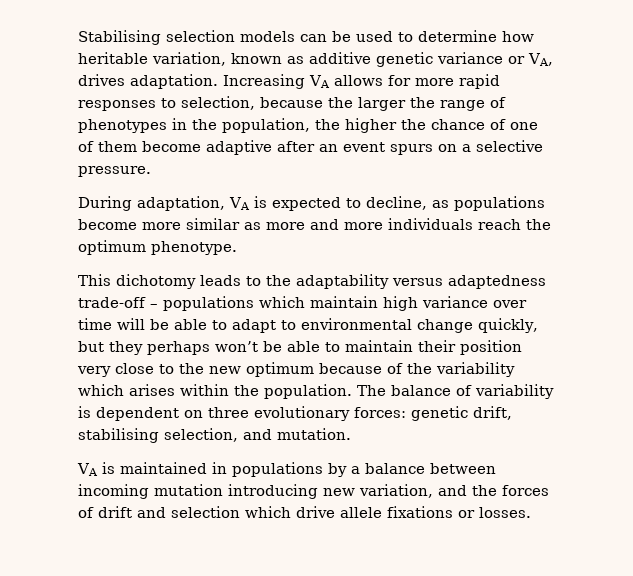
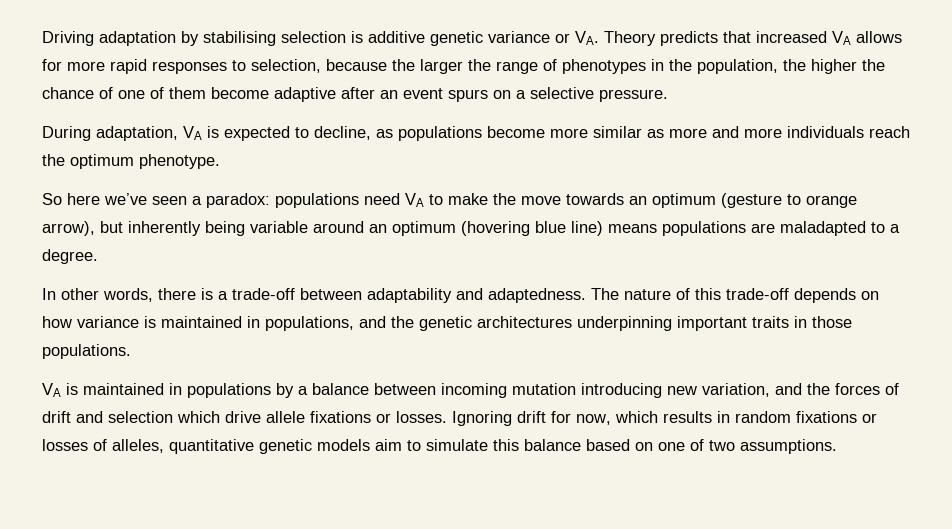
- Stabilising selection models can be used to determine how heritable variation, known as additive genetic variance or VA, drives adaptation. Increasing VA allows for more rapid responses to selection, because the larger the range of phenotypes in the population, the higher the chance of one of them become adaptive after an event spurs on a selective pressure.
+ Driving adaptation by stabilising selection is additive genetic variance or VA. Theory predicts that increased VA allows for more rapid responses to selection, because the larger the range of phenotypes in the population, the higher the chance of one of them become adaptive after an event spurs on a selective pressure.
- This dichotomy leads to the adaptability versus adaptedness trade-off – populations which maintain high variance over time will be able to adapt to environmental change quickly, but they perhaps won’t be able to maintain their position very close to the new optimum because of the variability which arises within the population. The balance of variability is dependent on three evolutionary forces: genetic drift, stabilising selection, and mutation.
+ So here we’ve seen a paradox: populations need VA to make the move towards an optimum (gesture to orange arrow), but inherently being variable around an optimum (hovering blue line) means populations are maladapted to a degree.
+ In other words, there is a trade-off between adaptability and adaptedness. The nature of this trade-off depends on how variance is maintained in populations, and the genetic architectures underpinning important traits in those populations.
+ Ignoring drift for now, which results in random fixations or losses of alleles, quantitative genetic models aim to simulate this balance based on one of two assumptions.

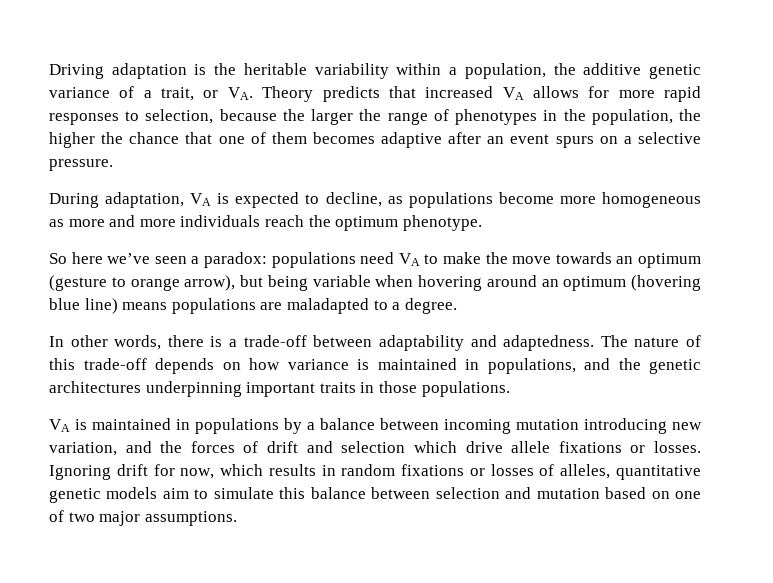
- Driving adaptation by stabilising selection is additive genetic variance or VA. Theory predicts that increased VA allows for more rapid responses to selection, because the larger the range of phenotypes in the population, the higher the chance of one of them become adaptive after an event spurs on a selective pressure.
+ Driving adaptation is the heritable variability within a population, the additive genetic variance of a trait, or VA. Theory predicts that increased VA allows for more rapid responses to selection, because the larger the range of phenotypes in the population, the higher the chance that one of them becomes adaptive after an event spurs on a selective pressure.
- During adaptation, VA is expected to decline, as populations become more similar as more and more individuals reach the optimum phenotype.
+ During adaptation, VA is expected to decline, as populations become more homogeneous as more and more individuals reach the optimum phenotype.
- So here we’ve seen a paradox: populations need VA to make the move towards an optimum (gesture to orange arrow), but inherently being variable around an optimum (hovering blue line) means populations are maladapted to a degree.
+ So here we’ve seen a paradox: populations need VA to make the move towards an optimum (gesture to orange arrow), but being variable when hovering around an optimum (hovering blue line) means populations are maladapted to a degree.
- Ignoring drift for now, which results in random fixations or losses of alleles, quantitative genetic models aim to simulate this balance based on one of two assumptions.
+ Ignoring drift for now, which results in random fixations or losses of alleles, quantitative genetic models aim to simulate this balance between selection and mutation based on one of two major assumptions.

